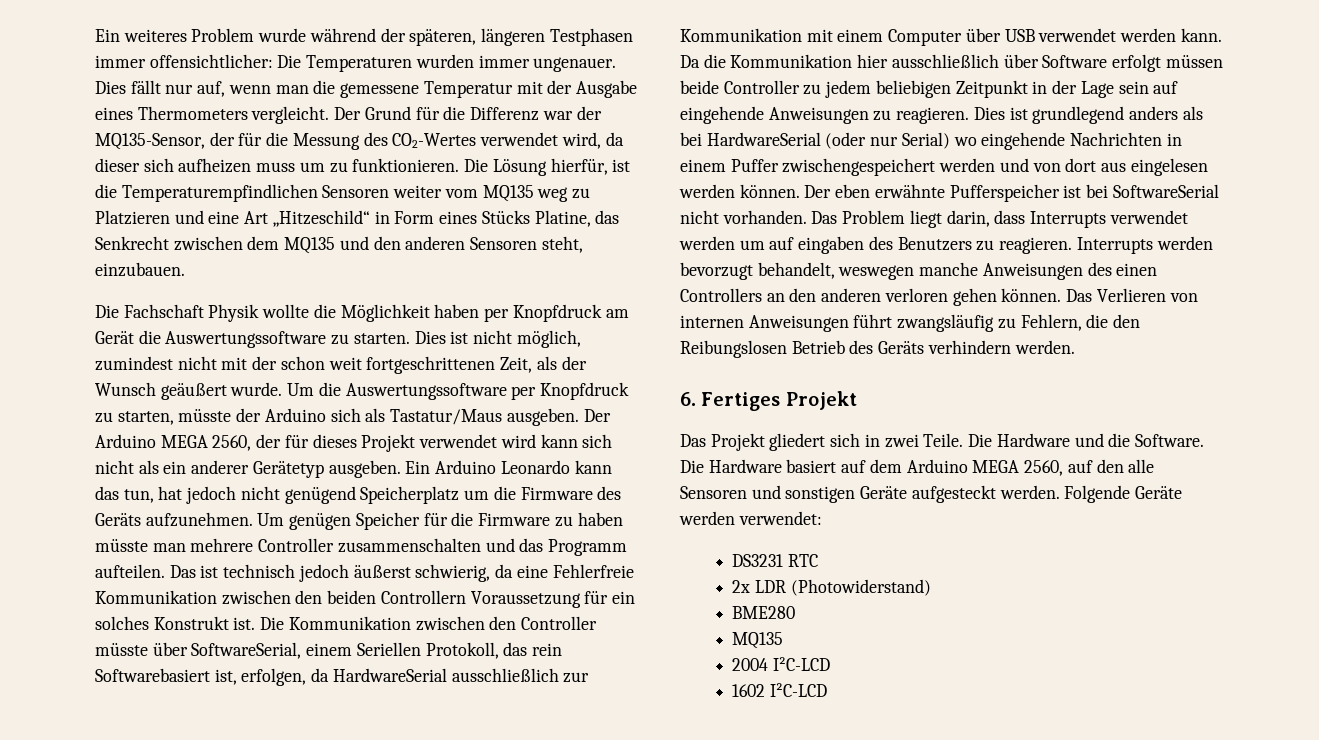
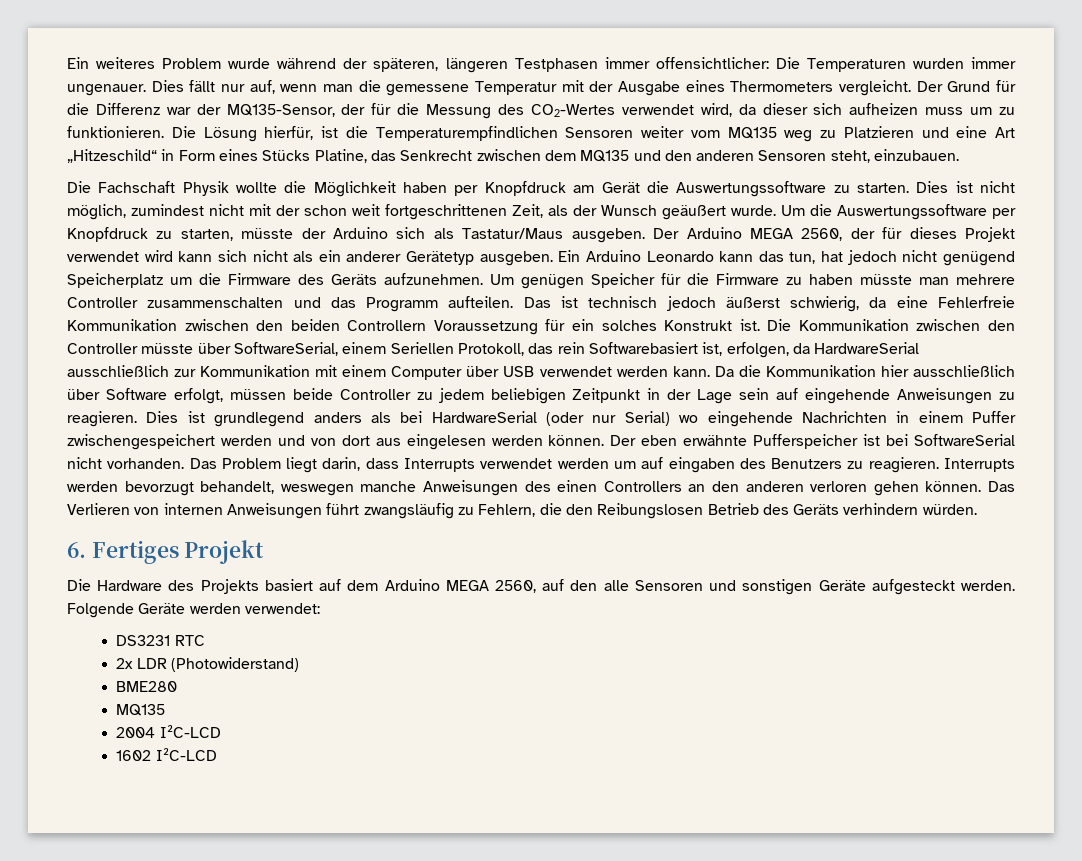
- Da die Kommunikation hier ausschließlich über Software erfolgt müssen beide Controller zu jedem beliebigen Zeitpunkt in der Lage sein auf eingehende Anweisungen zu reagieren.
+ Da die Kommunikation hier ausschließlich über Software erfolgt, müssen beide Controller zu jedem beliebigen Zeitpunkt in der Lage sein auf eingehende Anweisungen zu reagieren.
- Das Verlieren von internen Anweisungen führt zwangsläufig zu Fehlern, die den Reibungslosen Betrieb des Geräts verhindern werden.
+ Das Verlieren von internen Anweisungen führt zwangsläufig zu Fehlern, die den Reibungslosen Betrieb des Geräts verhindern würden.
- Das Projekt gliedert sich in zwei Teile. Die Hardware und die Software. Die Hardware basiert auf dem Arduino MEGA 2560, auf den alle Sensoren und sonstigen Geräte aufgesteckt werden.
+ Die Hardware des Projekts basiert auf dem Arduino MEGA 2560, auf den alle Sensoren und sonstigen Geräte aufgesteckt werden.

